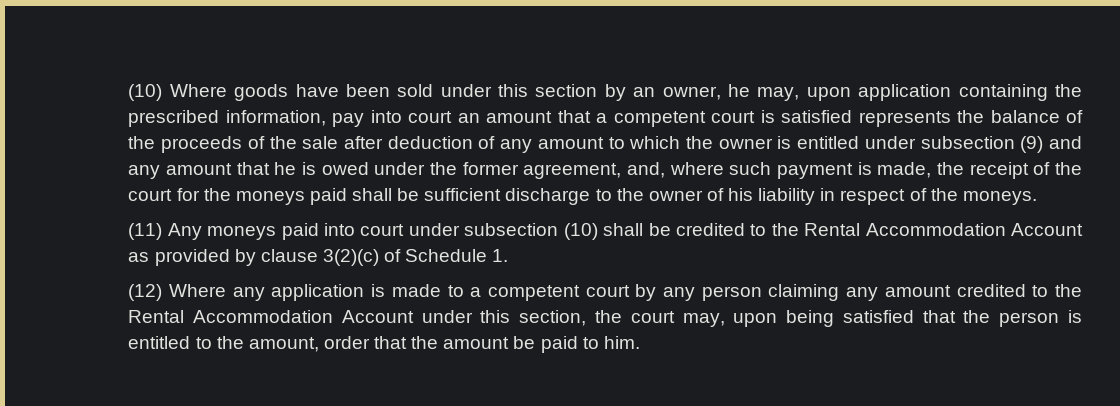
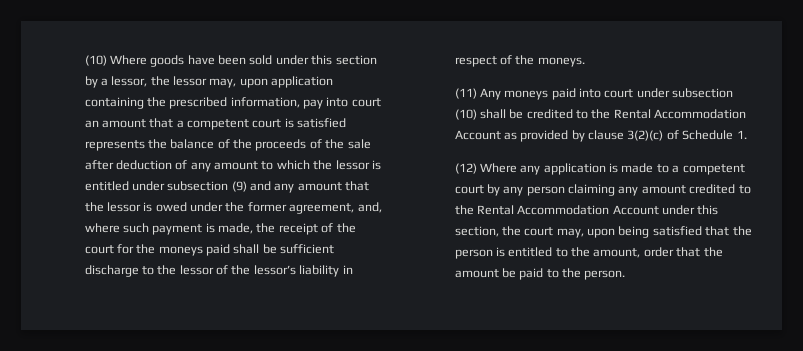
- (10) Where goods have been sold under this section by an owner, he may, upon application containing the prescribed information, pay into court an amount that a competent court is satisfied represents the balance of the proceeds of the sale after deduction of any amount to which the owner is entitled under subsection (9) and any amount that he is owed under the former agreement, and, where such payment is made, the receipt of the court for the moneys paid shall be sufficient discharge to the owner of his liability in respect of the moneys.
+ (10) Where goods have been sold under this section by a lessor, the lessor may, upon application containing the prescribed information, pay into court an amount that a competent court is satisfied represents the balance of the proceeds of the sale after deduction of any amount to which the lessor is entitled under subsection (9) and any amount that the lessor is owed under the former agreement, and, where such payment is made, the receipt of the court for the moneys paid shall be sufficient discharge to the lessor of the lessor’s liability in respect of the moneys.
- (12) Where any application is made to a competent court by any person claiming any amount credited to the Rental Accommodation Account under this section, the court may, upon being satisfied that the person is entitled to the amount, order that the amount be paid to him.
+ (12) Where any application is made to a competent court by any person claiming any amount credited to the Rental Accommodation Account under this section, the court may, upon being satisfied that the person is entitled to the amount, order that the amount be paid to the person.

